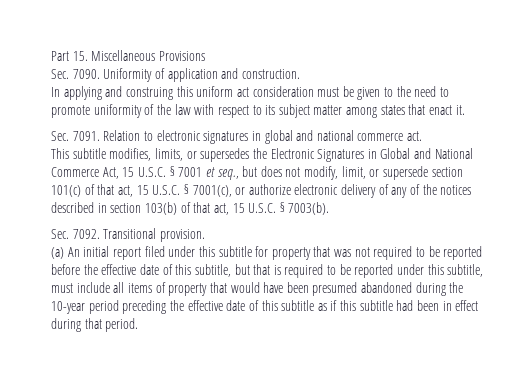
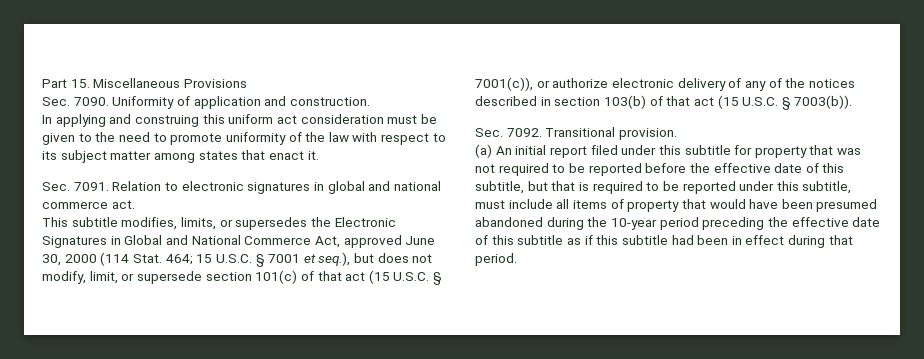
- This subtitle modifies, limits, or supersedes the Electronic Signatures in Global and National Commerce Act, 15 U.S.C. § 7001 et seq., but does not modify, limit, or supersede section 101(c) of that act, 15 U.S.C. § 7001(c), or authorize electronic delivery of any of the notices described in section 103(b) of that act, 15 U.S.C. § 7003(b).
+ This subtitle modifies, limits, or supersedes the Electronic Signatures in Global and National Commerce Act, approved June 30, 2000 (114 Stat. 464; 15 U.S.C. § 7001 et seq.), but does not modify, limit, or supersede section 101(c) of that act (15 U.S.C. § 7001(c)), or authorize electronic delivery of any of the notices described in section 103(b) of that act (15 U.S.C. § 7003(b)).

